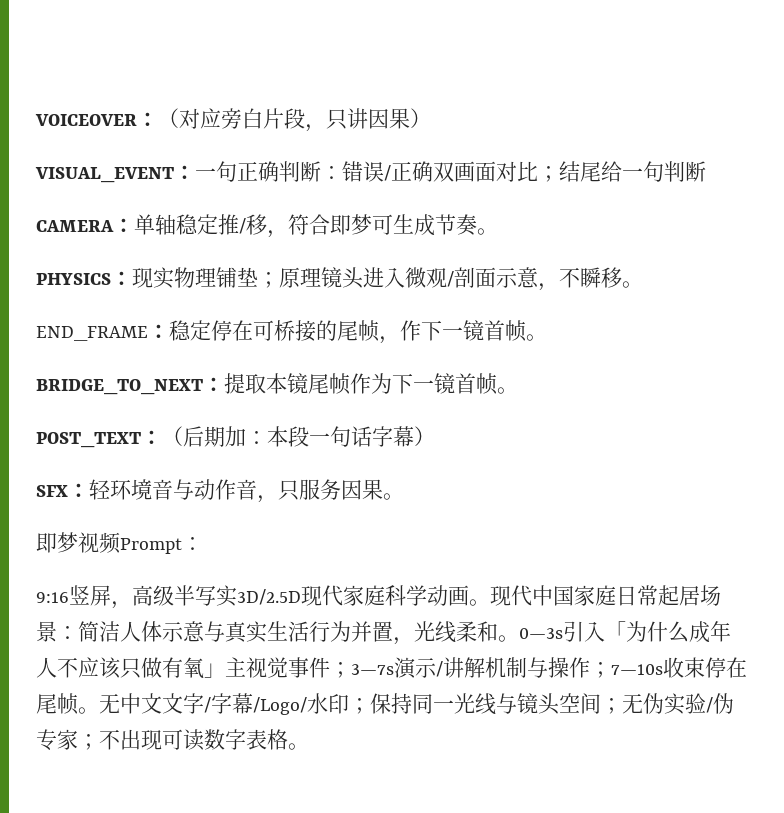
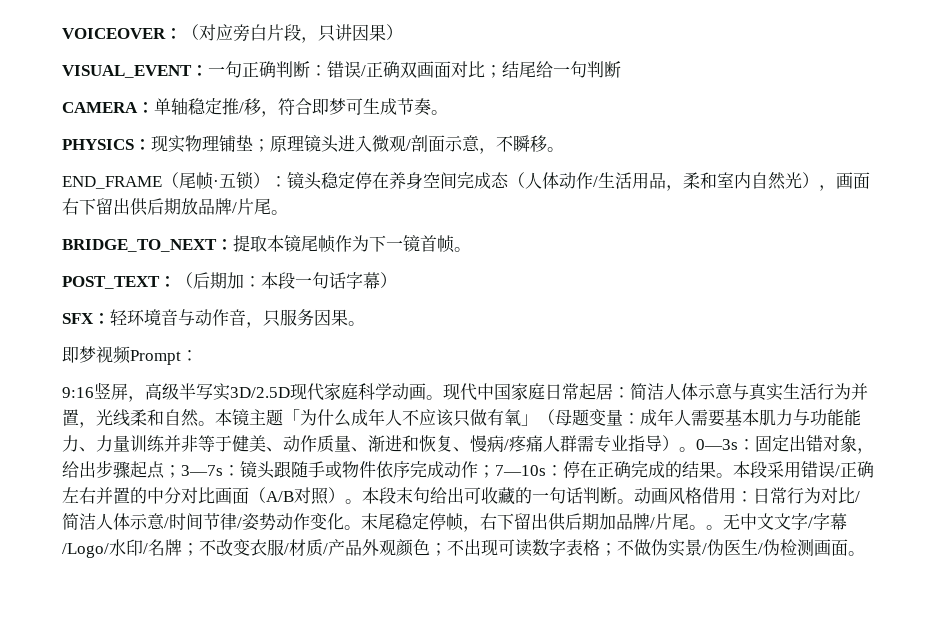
- END_FRAME：稳定停在可桥接的尾帧，作下一镜首帧。
+ END_FRAME（尾帧·五锁）：镜头稳定停在养身空间完成态（人体动作/生活用品，柔和室内自然光），画面右下留出供后期放品牌/片尾。
- 现代中国家庭日常起居场景：简洁人体示意与真实生活行为并置，光线柔和。0—3s引入「为什么成年人不应该只做有氧」主视觉事件；3—7s演示/讲解机制与操作；7—10s收束停在尾帧。
+ 现代中国家庭日常起居：简洁人体示意与真实生活行为并置，光线柔和自然。本镜主题「为什么成年人不应该只做有氧」（母题变量：成年人需要基本肌力与功能能力、力量训练并非等于健美、动作质量、渐进和恢复、慢病/疼痛人群需专业指导）。0—3s：固定出错对象，给出步骤起点；3—7s：镜头跟随手或物件依序完成动作；7—10s：停在正确完成的结果。本段采用错误/正确左右并置的中分对比画面（A/B对照）。本段末句给出可收藏的一句话判断。动画风格借用：日常行为对比/简洁人体示意/时间节律/姿势动作变化。末尾稳定停帧，右下留出供后期加品牌/片尾。。
- 无中文文字/字幕/Logo/水印；保持同一光线与镜头空间；无伪实验/伪专家；不出现可读数字表格。
+ 无中文文字/字幕/Logo/水印/名牌；不改变衣服/材质/产品外观颜色；不出现可读数字表格；不做伪实景/伪医生/伪检测画面。

